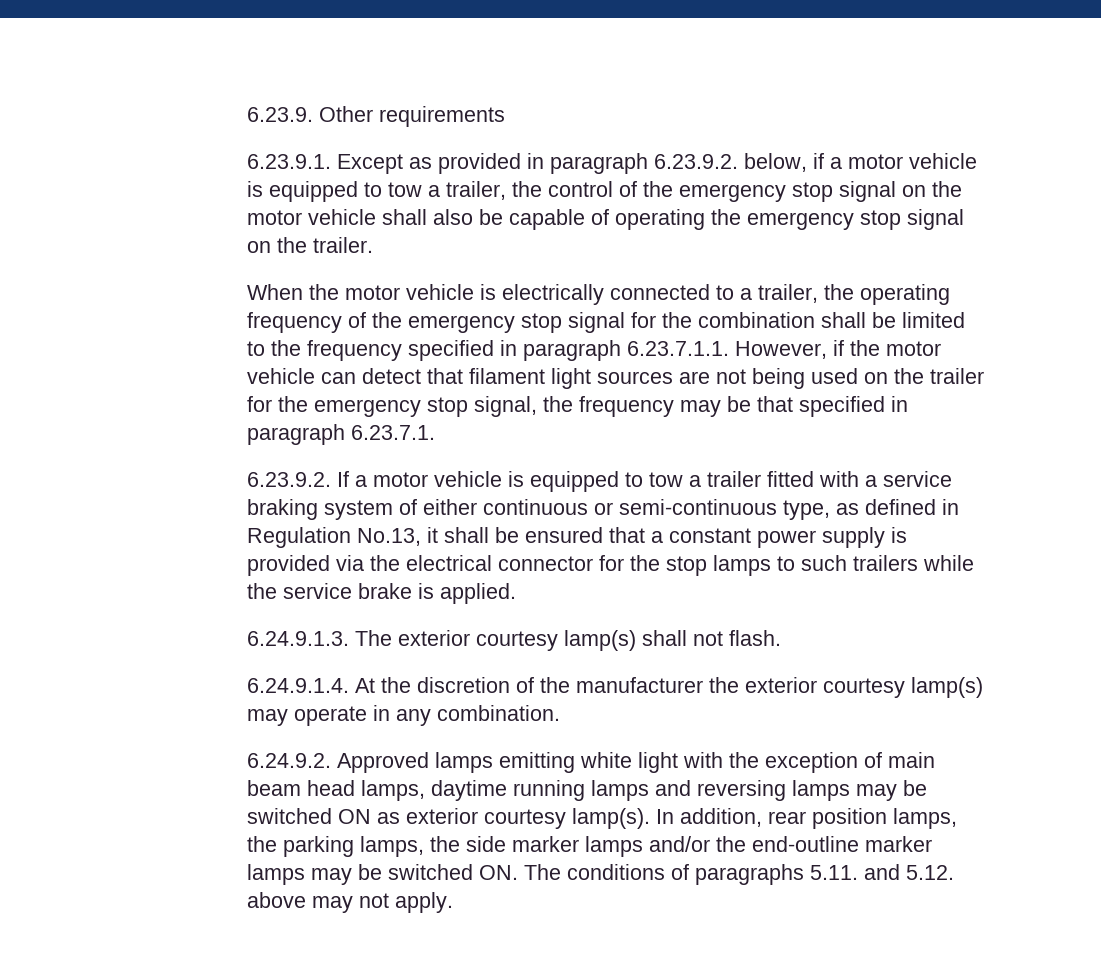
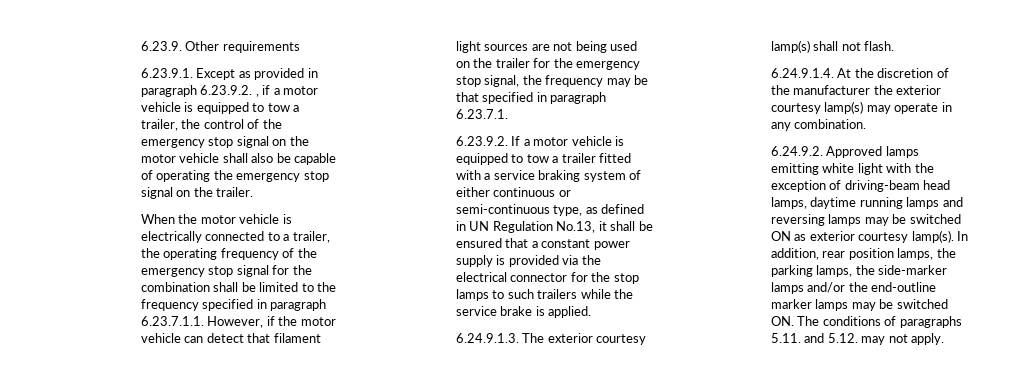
- 6.23.9.1. Except as provided in paragraph 6.23.9.2. below, if a motor vehicle is equipped to tow a trailer, the control of the emergency stop signal on the motor vehicle shall also be capable of operating the emergency stop signal on the trailer.
+ 6.23.9.1. Except as provided in paragraph 6.23.9.2. , if a motor vehicle is equipped to tow a trailer, the control of the emergency stop signal on the motor vehicle shall also be capable of operating the emergency stop signal on the trailer.
- 6.23.9.2. If a motor vehicle is equipped to tow a trailer fitted with a service braking system of either continuous or semi-continuous type, as defined in Regulation No.13, it shall be ensured that a constant power supply is provided via the electrical connector for the stop lamps to such trailers while the service brake is applied.
+ 6.23.9.2. If a motor vehicle is equipped to tow a trailer fitted with a service braking system of either continuous or semi-continuous type, as defined in UN Regulation No.13, it shall be ensured that a constant power supply is provided via the electrical connector for the stop lamps to such trailers while the service brake is applied.
- 6.24.9.2. Approved lamps emitting white light with the exception of main beam head lamps, daytime running lamps and reversing lamps may be switched ON as exterior courtesy lamp(s).
+ 6.24.9.2. Approved lamps emitting white light with the exception of driving-beam head lamps, daytime running lamps and reversing lamps may be switched ON as exterior courtesy lamp(s).
- In addition, rear position lamps, the parking lamps, the side marker lamps and/or the end-outline marker lamps may be switched ON. The conditions of paragraphs 5.11. and 5.12. above may not apply.
+ In addition, rear position lamps, the parking lamps, the side-marker lamps and/or the end-outline marker lamps may be switched ON. The conditions of paragraphs 5.11. and 5.12. may not apply.

